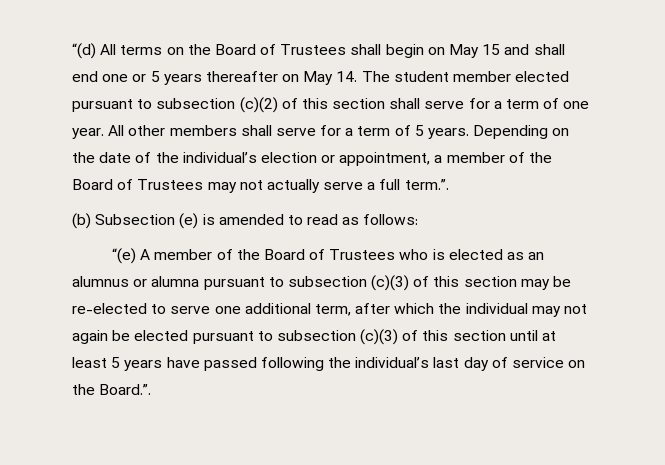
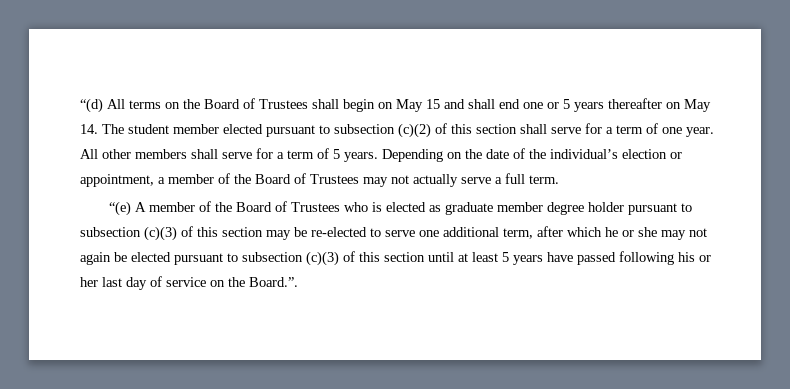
- Depending on the date of the individual’s election or appointment, a member of the Board of Trustees may not actually serve a full term.”.
- (b) Subsection (e) is amended to read as follows:
+ Depending on the date of the individual’s election or appointment, a member of the Board of Trustees may not actually serve a full term.
- “(e) A member of the Board of Trustees who is elected as an alumnus or alumna pursuant to subsection (c)(3) of this section may be re-elected to serve one additional term, after which the individual may not again be elected pursuant to subsection (c)(3) of this section until at least 5 years have passed following the individual’s last day of service on the Board.”.
+ “(e) A member of the Board of Trustees who is elected as graduate member degree holder pursuant to subsection (c)(3) of this section may be re-elected to serve one additional term, after which he or she may not again be elected pursuant to subsection (c)(3) of this section until at least 5 years have passed following his or her last day of service on the Board.”.

